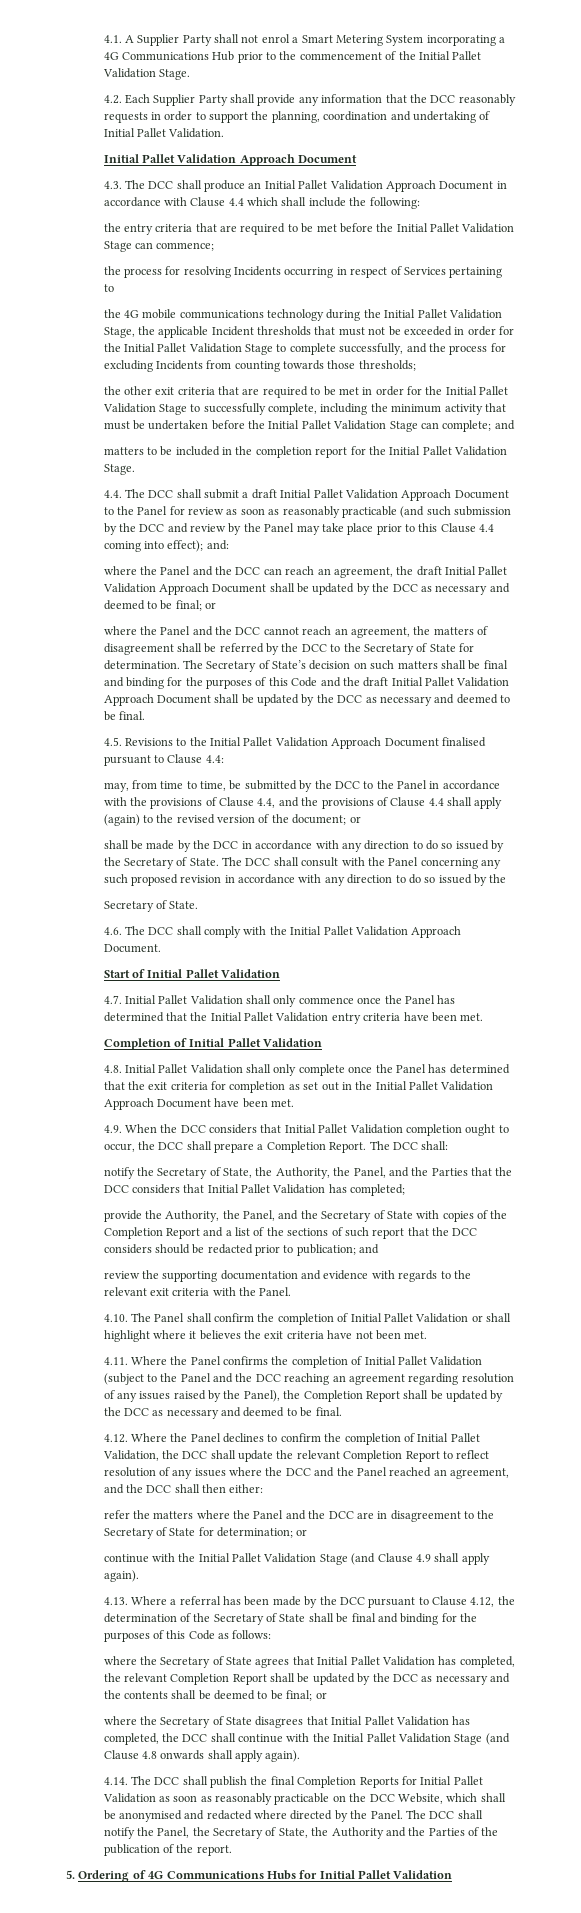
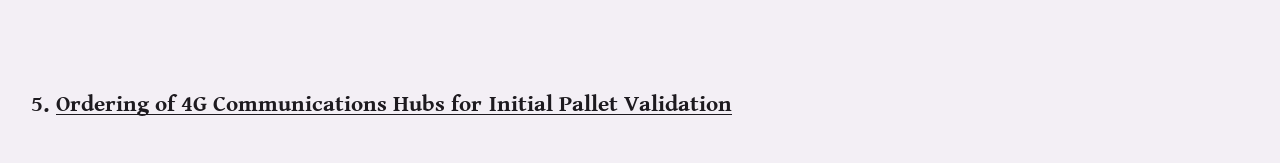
- 4.1. A Supplier Party shall not enrol a Smart Metering System incorporating a 4G Communications Hub prior to the commencement of the Initial Pallet Validation Stage.
- 4.2. Each Supplier Party shall provide any information that the DCC reasonably requests in order to support the planning, coordination and undertaking of Initial Pallet Validation.
- Initial Pallet Validation Approach Document
- 4.3. The DCC shall produce an Initial Pallet Validation Approach Document in accordance with Clause 4.4 which shall include the following:
- the entry criteria that are required to be met before the Initial Pallet Validation Stage can commence;
- the process for resolving Incidents occurring in respect of Services pertaining to
- the 4G mobile communications technology during the Initial Pallet Validation Stage, the applicable Incident thresholds that must not be exceeded in order for the Initial Pallet Validation Stage to complete successfully, and the process for excluding Incidents from counting towards those thresholds;
- the other exit criteria that are required to be met in order for the Initial Pallet Validation Stage to successfully complete, including the minimum activity that must be undertaken before the Initial Pallet Validation Stage can complete; and
- matters to be included in the completion report for the Initial Pallet Validation Stage.
- 4.4. The DCC shall submit a draft Initial Pallet Validation Approach Document to the Panel for review as soon as reasonably practicable (and such submission by the DCC and review by the Panel may take place prior to this Clause 4.4 coming into effect); and:
- where the Panel and the DCC can reach an agreement, the draft Initial Pallet Validation Approach Document shall be updated by the DCC as necessary and deemed to be final; or
- where the Panel and the DCC cannot reach an agreement, the matters of disagreement shall be referred by the DCC to the Secretary of State for determination. The Secretary of State’s decision on such matters shall be final and binding for the purposes of this Code and the draft Initial Pallet Validation Approach Document shall be updated by the DCC as necessary and deemed to be final.
- 4.5. Revisions to the Initial Pallet Validation Approach Document finalised pursuant to Clause 4.4:
- may, from time to time, be submitted by the DCC to the Panel in accordance with the provisions of Clause 4.4, and the provisions of Clause 4.4 shall apply (again) to the revised version of the document; or
- shall be made by the DCC in accordance with any direction to do so issued by the Secretary of State. The DCC shall consult with the Panel concerning any such proposed revision in accordance with any direction to do so issued by the
- Secretary of State.
- 4.6. The DCC shall comply with the Initial Pallet Validation Approach Document.
- Start of Initial Pallet Validation
- 4.7. Initial Pallet Validation shall only commence once the Panel has determined that the Initial Pallet Validation entry criteria have been met.
- Completion of Initial Pallet Validation
- 4.8. Initial Pallet Validation shall only complete once the Panel has determined that the exit criteria for completion as set out in the Initial Pallet Validation Approach Document have been met.
- 4.9. When the DCC considers that Initial Pallet Validation completion ought to occur, the DCC shall prepare a Completion Report. The DCC shall:
- notify the Secretary of State, the Authority, the Panel, and the Parties that the DCC considers that Initial Pallet Validation has completed;
- provide the Authority, the Panel, and the Secretary of State with copies of the Completion Report and a list of the sections of such report that the DCC considers should be redacted prior to publication; and
- review the supporting documentation and evidence with regards to the relevant exit criteria with the Panel.
- 4.10. The Panel shall confirm the completion of Initial Pallet Validation or shall highlight where it believes the exit criteria have not been met.
- 4.11. Where the Panel confirms the completion of Initial Pallet Validation (subject to the Panel and the DCC reaching an agreement regarding resolution of any issues raised by the Panel), the Completion Report shall be updated by the DCC as necessary and deemed to be final.
- 4.12. Where the Panel declines to confirm the completion of Initial Pallet Validation, the DCC shall update the relevant Completion Report to reflect resolution of any issues where the DCC and the Panel reached an agreement, and the DCC shall then either:
- refer the matters where the Panel and the DCC are in disagreement to the Secretary of State for determination; or
- continue with the Initial Pallet Validation Stage (and Clause 4.9 shall apply again).
- 4.13. Where a referral has been made by the DCC pursuant to Clause 4.12, the determination of the Secretary of State shall be final and binding for the purposes of this Code as follows:
- where the Secretary of State agrees that Initial Pallet Validation has completed, the relevant Completion Report shall be updated by the DCC as necessary and the contents shall be deemed to be final; or
- where the Secretary of State disagrees that Initial Pallet Validation has completed, the DCC shall continue with the Initial Pallet Validation Stage (and Clause 4.8 onwards shall apply again).
- 4.14. The DCC shall publish the final Completion Reports for Initial Pallet Validation as soon as reasonably practicable on the DCC Website, which shall be anonymised and redacted where directed by the Panel. The DCC shall notify the Panel, the Secretary of State, the Authority and the Parties of the publication of the report.

